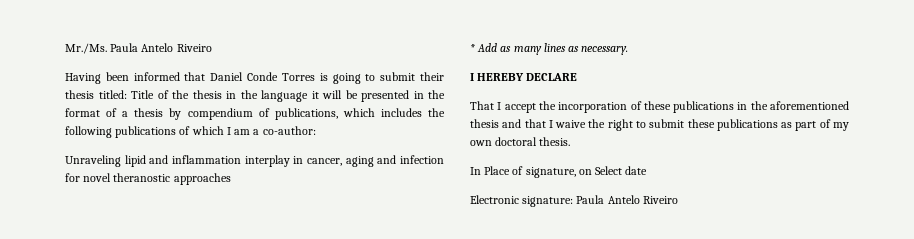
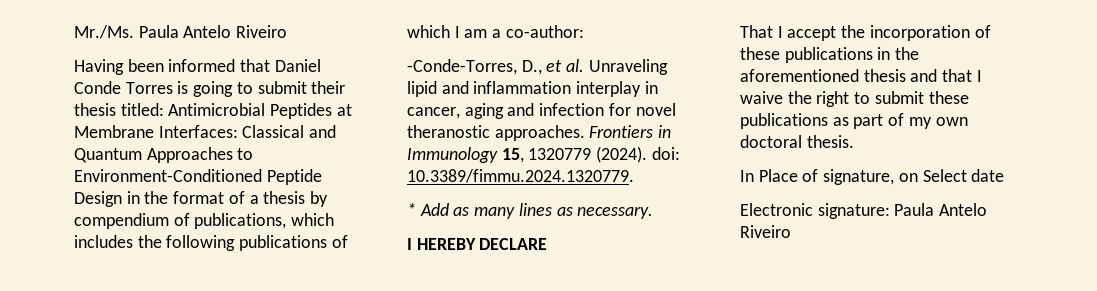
- Having been informed that Daniel Conde Torres is going to submit their thesis titled: Title of the thesis in the language it will be presented in the format of a thesis by compendium of publications, which includes the following publications of which I am a co-author:
+ Having been informed that Daniel Conde Torres is going to submit their thesis titled: Antimicrobial Peptides at Membrane Interfaces: Classical and Quantum Approaches to Environment-Conditioned Peptide Design in the format of a thesis by compendium of publications, which includes the following publications of which I am a co-author:
- Unraveling lipid and inflammation interplay in cancer, aging and infection for novel theranostic approaches
+ -Conde-Torres, D., et al. Unraveling lipid and inflammation interplay in cancer, aging and infection for novel theranostic approaches. Frontiers in Immunology 15, 1320779 (2024). doi: 10.3389/fimmu.2024.1320779.

